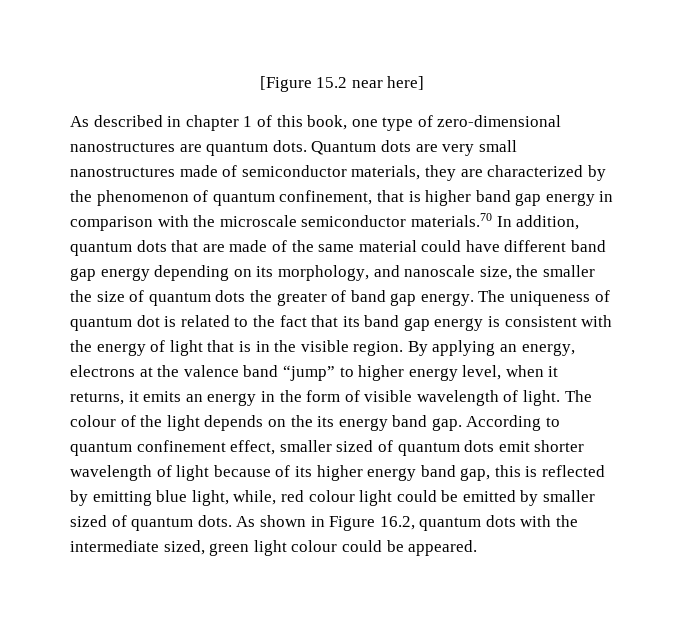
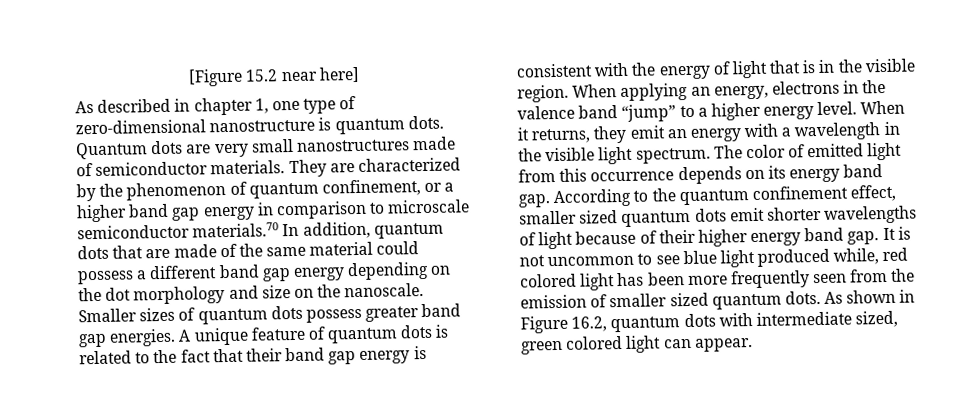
- As described in chapter 1 of this book, one type of zero-dimensional nanostructures are quantum dots.
+ As described in chapter 1, one type of zero-dimensional nanostructure is quantum dots.
- Quantum dots are very small nanostructures made of semiconductor materials, they are characterized by the phenomenon of quantum confinement, that is higher band gap energy in comparison with the microscale semiconductor materials.70 In addition, quantum dots that are made of the same material could have different band gap energy depending on its morphology, and nanoscale size, the smaller the size of quantum dots the greater of band gap energy. The uniqueness of quantum dot is related to the fact that its band gap energy is consistent with the energy of light that is in the visible region.
+ Quantum dots are very small nanostructures made of semiconductor materials. They are characterized by the phenomenon of quantum confinement, or a higher band gap energy in comparison to microscale semiconductor materials.70 In addition, quantum dots that are made of the same material could possess a different band gap energy depending on the dot morphology and size on the nanoscale. Smaller sizes of quantum dots possess greater band gap energies. A unique feature of quantum dots is related to the fact that their band gap energy is consistent with the energy of light that is in the visible region.
- By applying an energy, electrons at the valence band “jump” to higher energy level, when it returns, it emits an energy in the form of visible wavelength of light. The colour of the light depends on the its energy band gap.
+ When applying an energy, electrons in the valence band “jump” to a higher energy level. When it returns, they emit an energy with a wavelength in the visible light spectrum. The color of emitted light from this occurrence depends on its energy band gap.
- According to quantum confinement effect, smaller sized of quantum dots emit shorter wavelength of light because of its higher energy band gap, this is reflected by emitting blue light, while, red colour light could be emitted by smaller sized of quantum dots.
+ According to the quantum confinement effect, smaller sized quantum dots emit shorter wavelengths of light because of their higher energy band gap. It is not uncommon to see blue light produced while, red colored light has been more frequently seen from the emission of smaller sized quantum dots.
- As shown in Figure 16.2, quantum dots with the intermediate sized, green light colour could be appeared.
+ As shown in Figure 16.2, quantum dots with intermediate sized, green colored light can appear.

